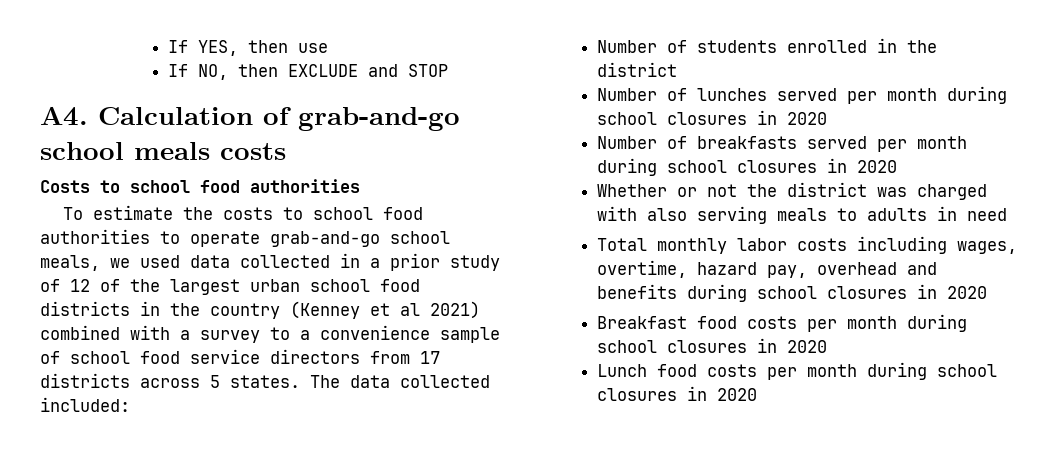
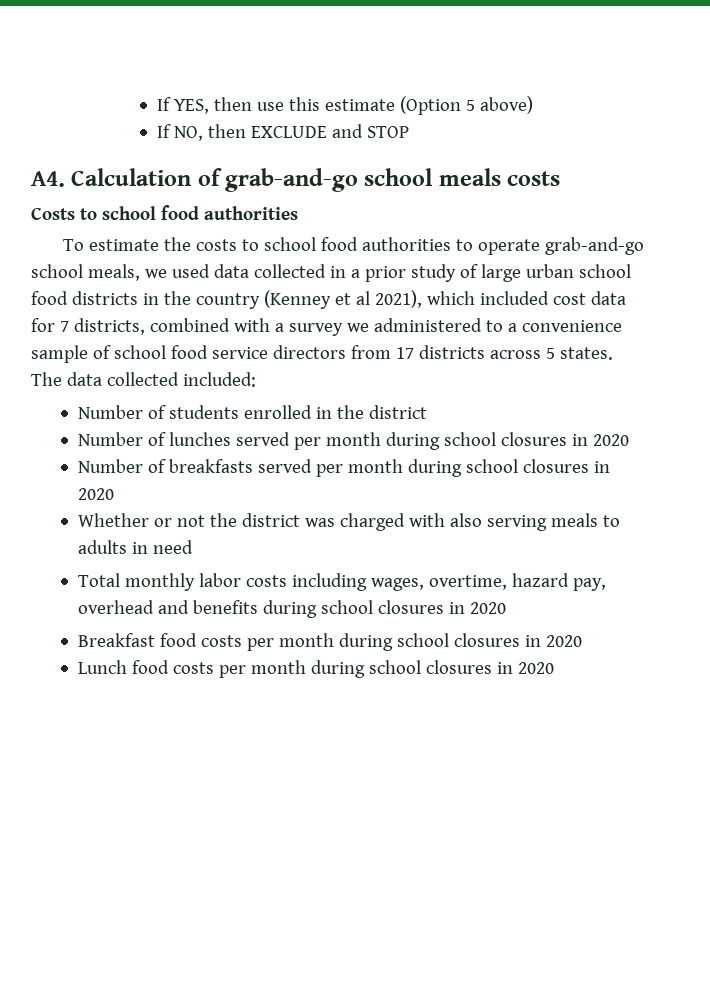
- If YES, then use
+ If YES, then use this estimate (Option 5 above)
- To estimate the costs to school food authorities to operate grab-and-go school meals, we used data collected in a prior study of 12 of the largest urban school food districts in the country (Kenney et al 2021) combined with a survey to a convenience sample of school food service directors from 17 districts across 5 states.
+ To estimate the costs to school food authorities to operate grab-and-go school meals, we used data collected in a prior study of large urban school food districts in the country (Kenney et al 2021), which included cost data for 7 districts, combined with a survey we administered to a convenience sample of school food service directors from 17 districts across 5 states.

